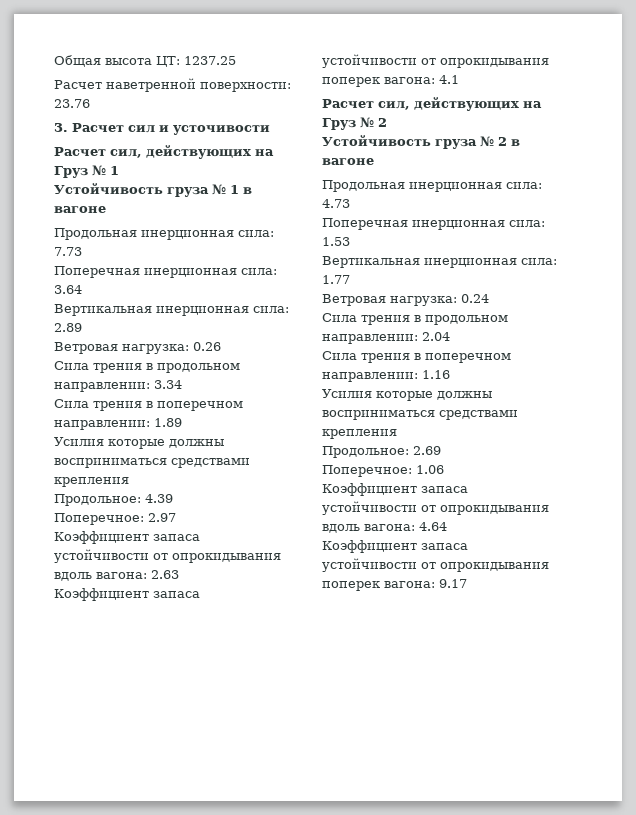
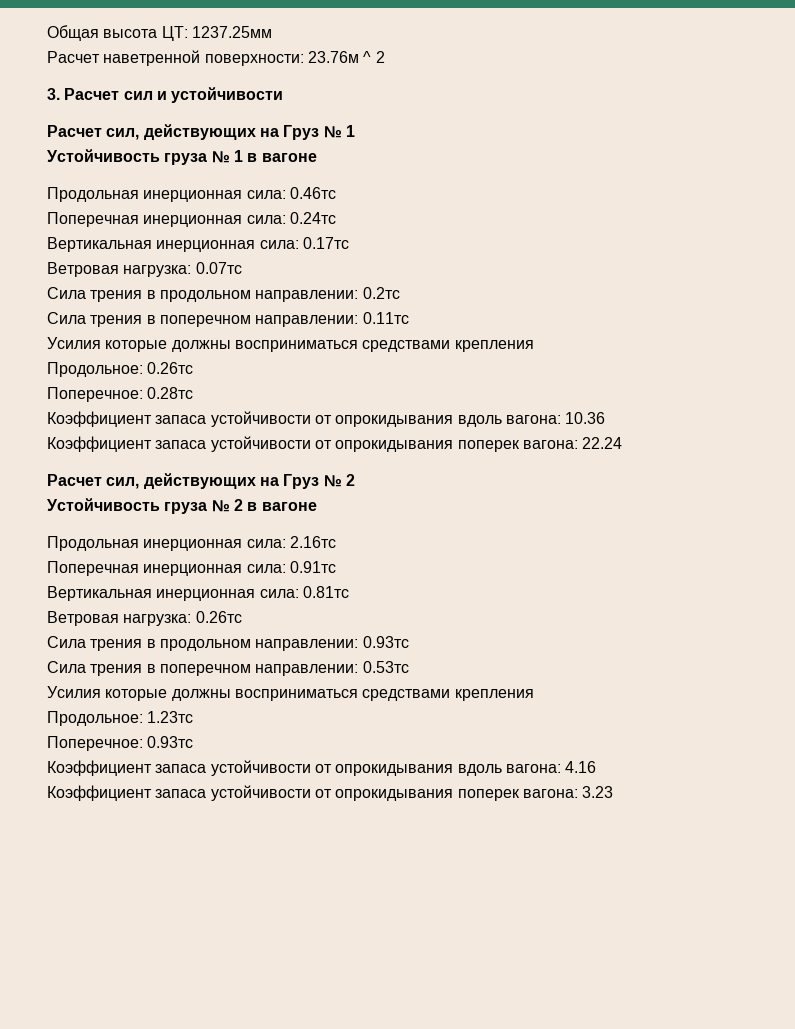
- Общая высота ЦТ: 1237.25
+ Общая высота ЦТ: 1237.25мм
- Расчет наветренной поверхности: 23.76
+ Расчет наветренной поверхности: 23.76м ^ 2
- 3. Расчет сил и усточивости
+ 3. Расчет сил и устойчивости
- Продольная инерционная сила: 7.73
- Поперечная инерционная сила: 3.64
- Вертикальная инерционная сила: 2.89
- Ветровая нагрузка: 0.26
- Сила трения в продольном направлении: 3.34
- Сила трения в поперечном направлении: 1.89
+ Продольная инерционная сила: 0.46тс
+ Поперечная инерционная сила: 0.24тс
+ Вертикальная инерционная сила: 0.17тс
+ Ветровая нагрузка: 0.07тс
+ Сила трения в продольном направлении: 0.2тс
+ Сила трения в поперечном направлении: 0.11тс
  Усилия которые должны восприниматься средствами крепления
- Продольное: 4.39
- Поперечное: 2.97
- Коэффициент запаса устойчивости от опрокидывания вдоль вагона: 2.63
- Коэффициент запаса устойчивости от опрокидывания поперек вагона: 4.1
+ Продольное: 0.26тс
+ Поперечное: 0.28тс
+ Коэффициент запаса устойчивости от опрокидывания вдоль вагона: 10.36
+ Коэффициент запаса устойчивости от опрокидывания поперек вагона: 22.24
- Продольная инерционная сила: 4.73
- Поперечная инерционная сила: 1.53
- Вертикальная инерционная сила: 1.77
- Ветровая нагрузка: 0.24
- Сила трения в продольном направлении: 2.04
- Сила трения в поперечном направлении: 1.16
+ Продольная инерционная сила: 2.16тс
+ Поперечная инерционная сила: 0.91тс
+ Вертикальная инерционная сила: 0.81тс
+ Ветровая нагрузка: 0.26тс
+ Сила трения в продольном направлении: 0.93тс
+ Сила трения в поперечном направлении: 0.53тс
  Усилия которые должны восприниматься средствами крепления
- Продольное: 2.69
- Поперечное: 1.06
- Коэффициент запаса устойчивости от опрокидывания вдоль вагона: 4.64
- Коэффициент запаса устойчивости от опрокидывания поперек вагона: 9.17
+ Продольное: 1.23тс
+ Поперечное: 0.93тс
+ Коэффициент запаса устойчивости от опрокидывания вдоль вагона: 4.16
+ Коэффициент запаса устойчивости от опрокидывания поперек вагона: 3.23

